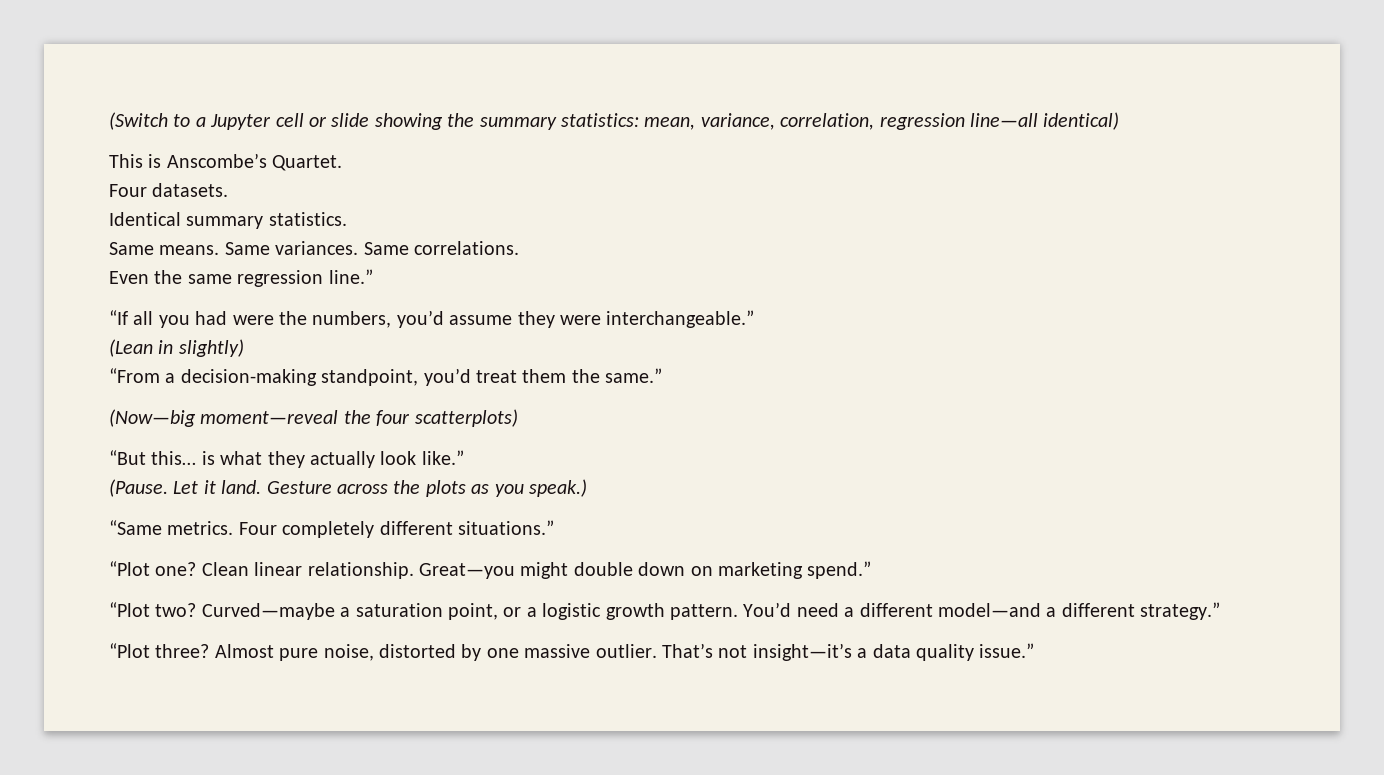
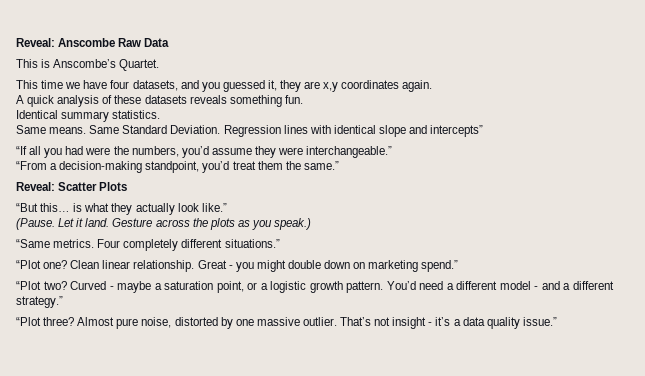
- (Switch to a Jupyter cell or slide showing the summary statistics: mean, variance, correlation, regression line—all identical)
+ Reveal: Anscombe Raw Data
  This is Anscombe’s Quartet.
- Four datasets.
+ This time we have four datasets, and you guessed it, they are x,y coordinates again.
+ A quick analysis of these datasets reveals something fun.
- Same variances. Same correlations.
- Even the same regression line.”
+ Same Standard Deviation. Regression lines with identical slope and intercepts”
- (Lean in slightly)
- (Now—big moment—reveal the four scatterplots)
+ Reveal: Scatter Plots
- Great—you might double down on marketing spend.”
+ Great - you might double down on marketing spend.”
- Curved—maybe a saturation point, or a logistic growth pattern.
+ Curved - maybe a saturation point, or a logistic growth pattern.
- You’d need a different model—and a different strategy.”
+ You’d need a different model - and a different strategy.”
- That’s not insight—it’s a data quality issue.”
+ That’s not insight - it’s a data quality issue.”

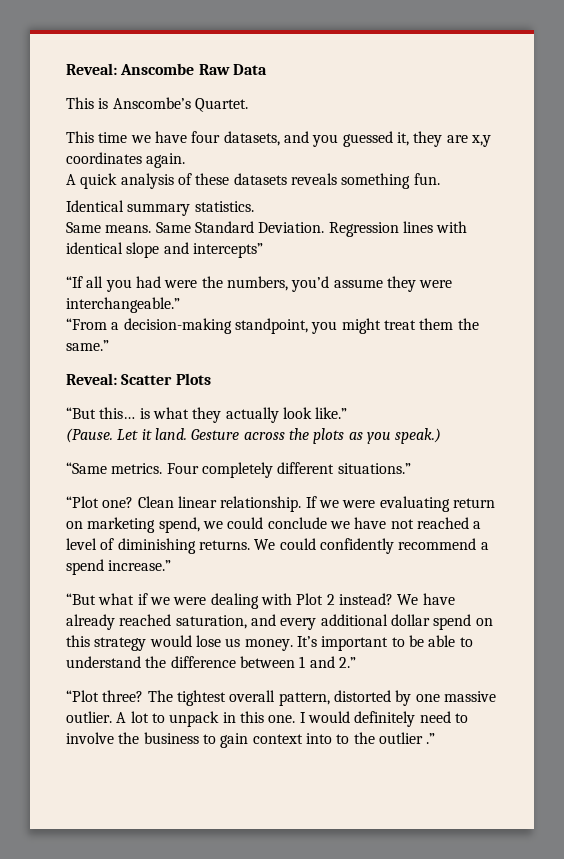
- “From a decision-making standpoint, you’d treat them the same.”
+ “From a decision-making standpoint, you might treat them the same.”
- Great - you might double down on marketing spend.”
- “Plot two? Curved - maybe a saturation point, or a logistic growth pattern. You’d need a different model - and a different strategy.”
- “Plot three? Almost pure noise, distorted by one massive outlier.
+ If we were evaluating return on marketing spend, we could conclude we have not reached a level of diminishing returns. We could confidently recommend a spend increase.”
+ “But what if we were dealing with Plot 2 instead? We have already reached saturation, and every additional dollar spend on this strategy would lose us money. It’s important to be able to understand the difference between 1 and 2.”
+ “Plot three? The tightest overall pattern, distorted by one massive outlier.
- That’s not insight - it’s a data quality issue.”
+ A lot to unpack in this one. I would definitely need to involve the business to gain context into to the outlier .”

